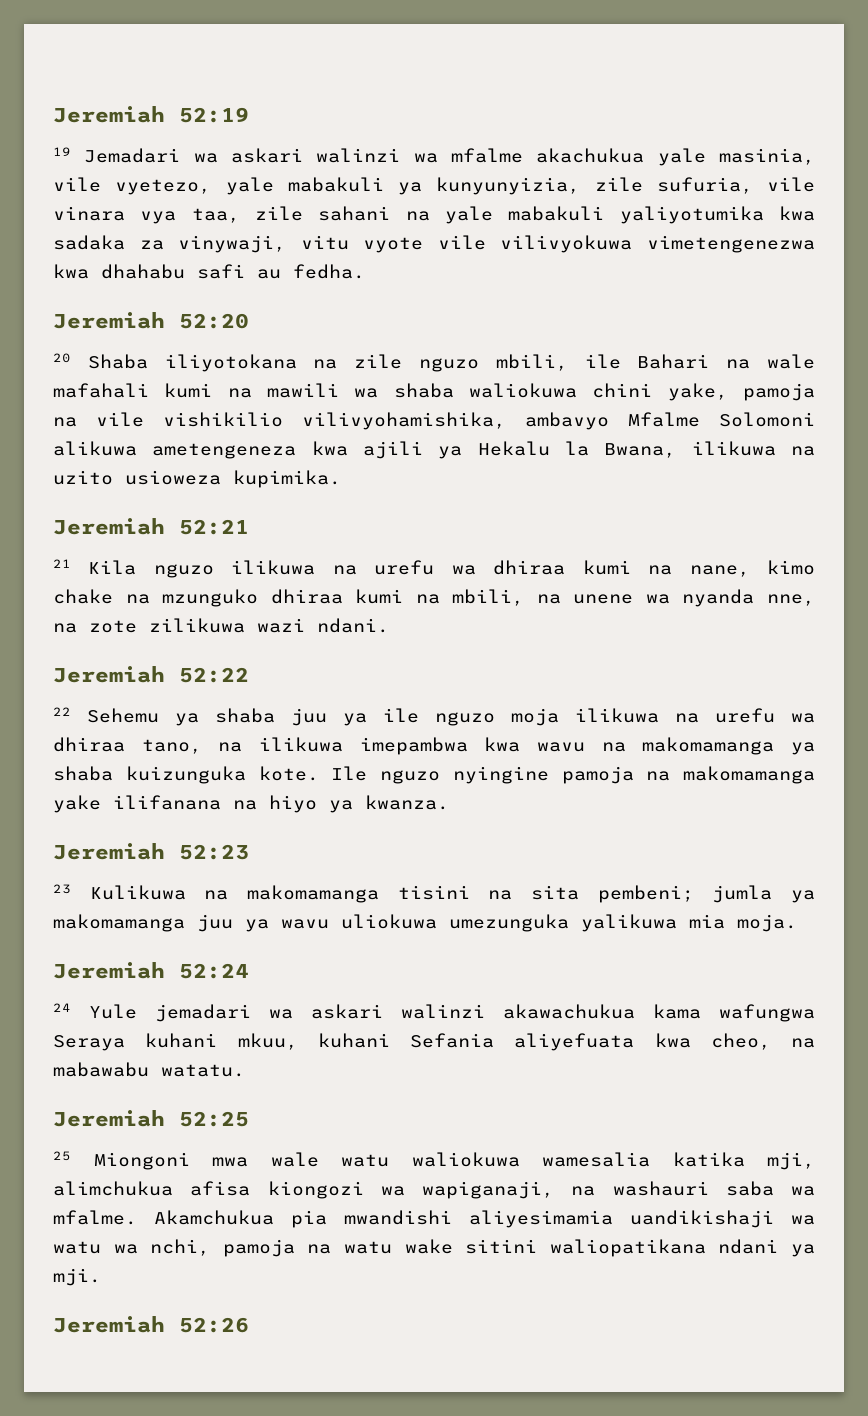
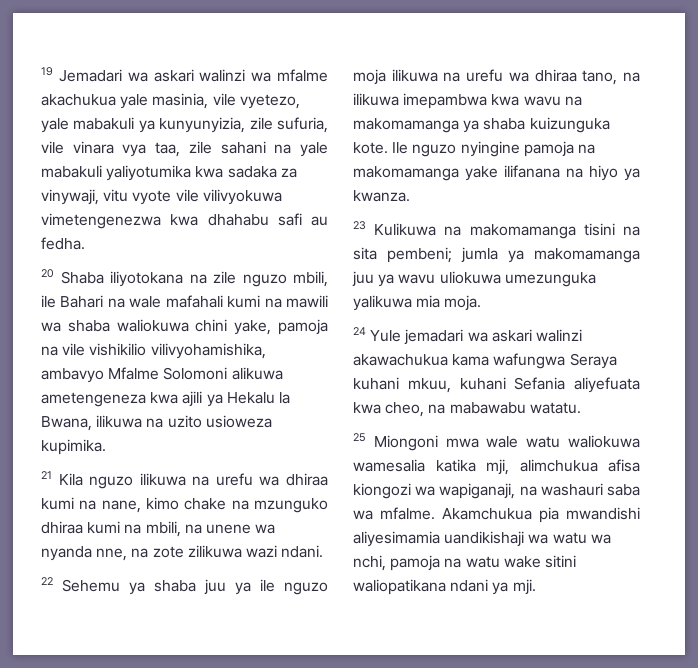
- Jeremiah 52:19
- Jeremiah 52:20
- Jeremiah 52:21
- Jeremiah 52:22
- Jeremiah 52:23
- Jeremiah 52:24
- Jeremiah 52:25
- Jeremiah 52:26

